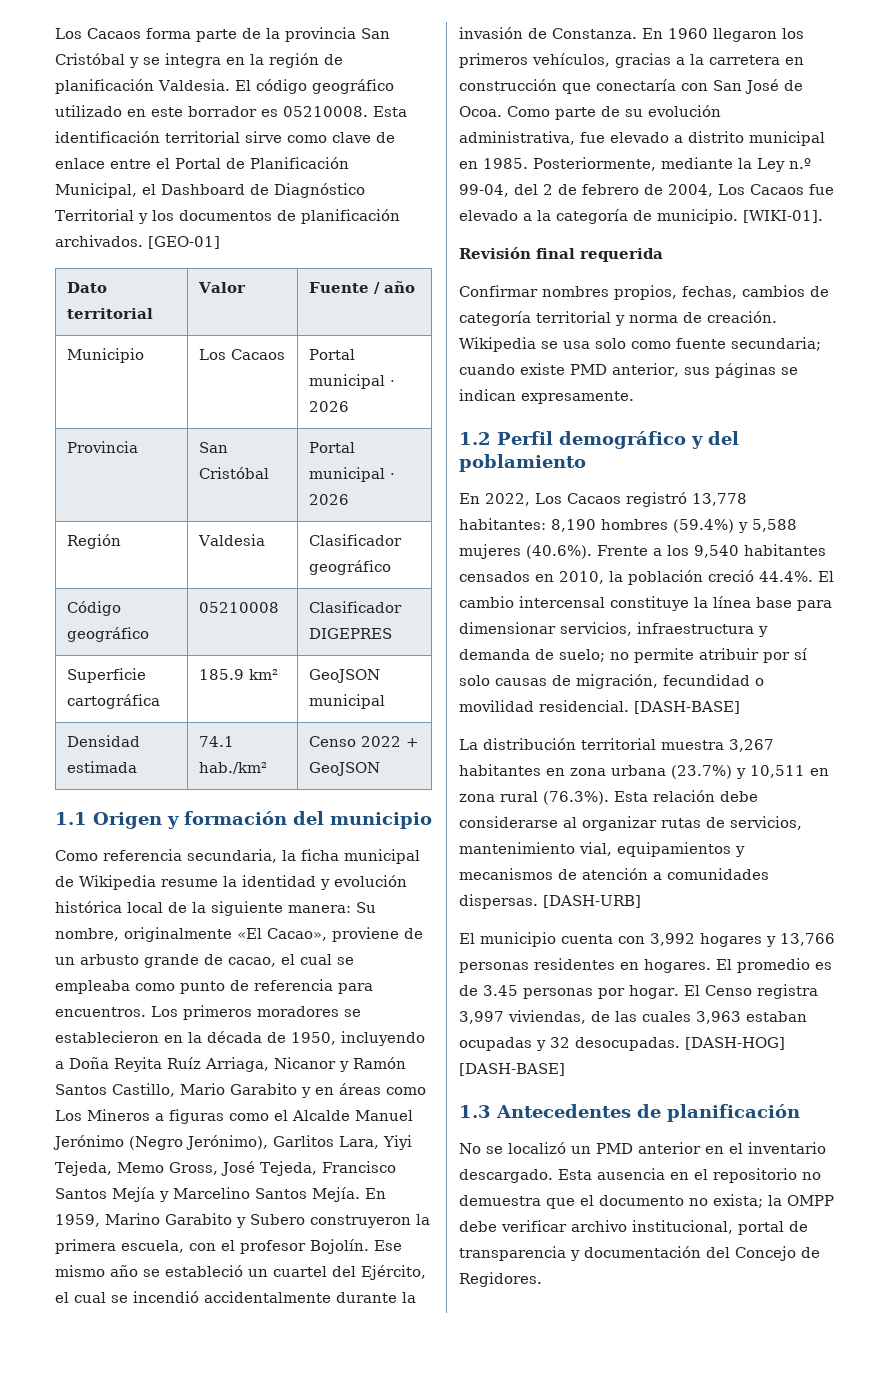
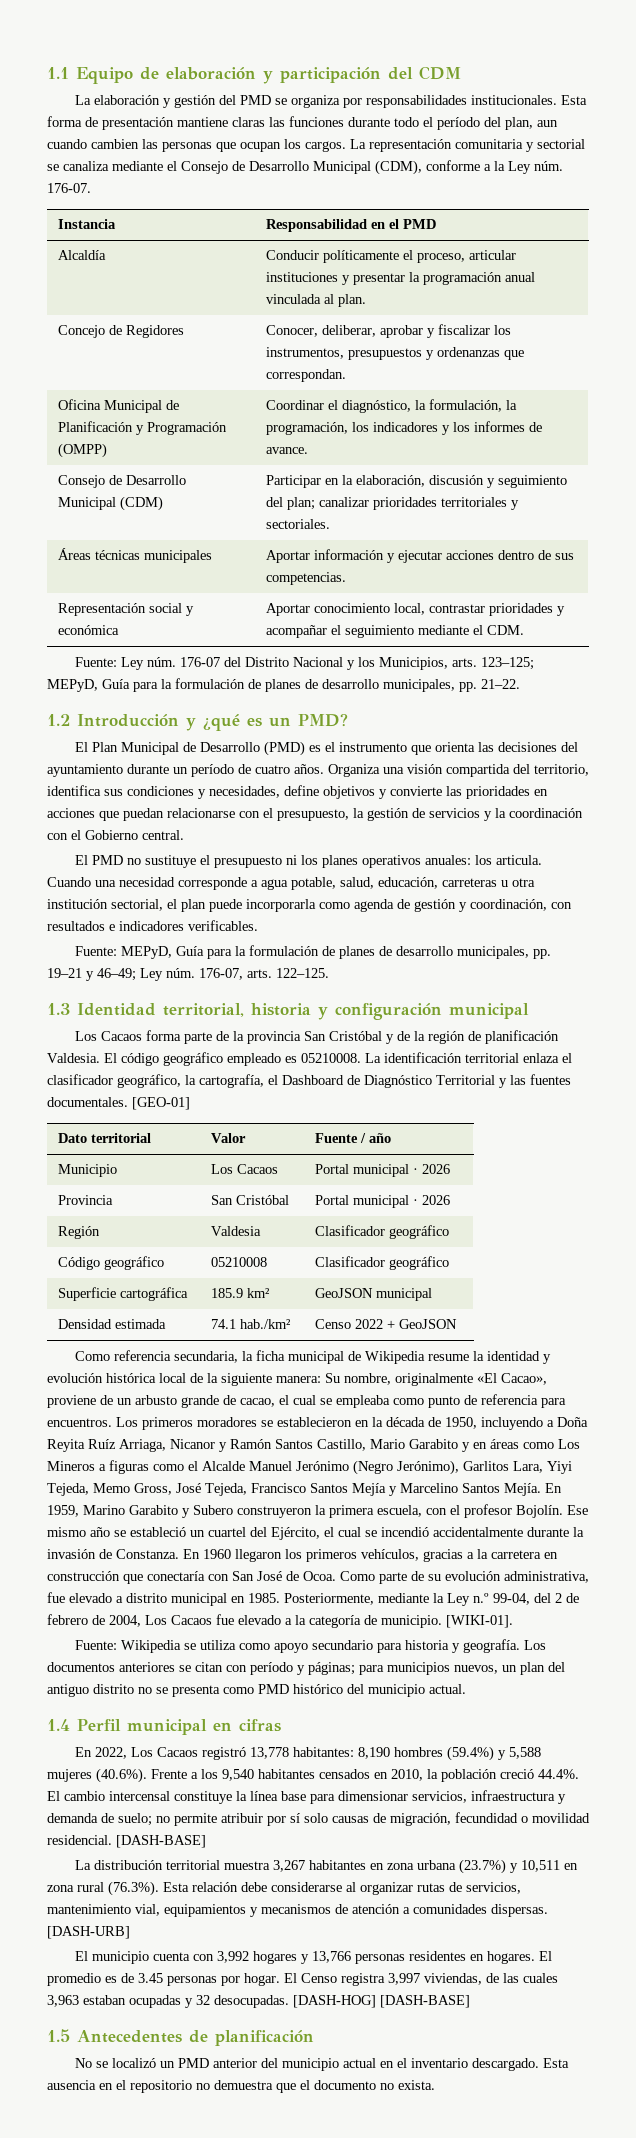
+ 1.1 Equipo de elaboración y participación del CDM
+ La elaboración y gestión del PMD se organiza por responsabilidades institucionales. Esta forma de presentación mantiene claras las funciones durante todo el período del plan, aun cuando cambien las personas que ocupan los cargos. La representación comunitaria y sectorial se canaliza mediante el Consejo de Desarrollo Municipal (CDM), conforme a la Ley núm. 176-07.
+ Instancia | Responsabilidad en el PMD
+ Alcaldía | Conducir políticamente el proceso, articular instituciones y presentar la programación anual vinculada al plan.
+ Concejo de Regidores | Conocer, deliberar, aprobar y fiscalizar los instrumentos, presupuestos y ordenanzas que correspondan.
+ Oficina Municipal de Planificación y Programación (OMPP) | Coordinar el diagnóstico, la formulación, la programación, los indicadores y los informes de avance.
+ Consejo de Desarrollo Municipal (CDM) | Participar en la elaboración, discusión y seguimiento del plan; canalizar prioridades territoriales y sectoriales.
+ Áreas técnicas municipales | Aportar información y ejecutar acciones dentro de sus competencias.
+ Representación social y económica | Aportar conocimiento local, contrastar prioridades y acompañar el seguimiento mediante el CDM.
+ Fuente: Ley núm. 176-07 del Distrito Nacional y los Municipios, arts. 123–125; MEPyD, Guía para la formulación de planes de desarrollo municipales, pp. 21–22.
+ 1.2 Introducción y ¿qué es un PMD?
+ El Plan Municipal de Desarrollo (PMD) es el instrumento que orienta las decisiones del ayuntamiento durante un período de cuatro años. Organiza una visión compartida del territorio, identifica sus condiciones y necesidades, define objetivos y convierte las prioridades en acciones que puedan relacionarse con el presupuesto, la gestión de servicios y la coordinación con el Gobierno central.
+ El PMD no sustituye el presupuesto ni los planes operativos anuales: los articula. Cuando una necesidad corresponde a agua potable, salud, educación, carreteras u otra institución sectorial, el plan puede incorporarla como agenda de gestión y coordinación, con resultados e indicadores verificables.
+ Fuente: MEPyD, Guía para la formulación de planes de desarrollo municipales, pp. 19–21 y 46–49; Ley núm. 176-07, arts. 122–125.
+ 1.3 Identidad territorial, historia y configuración municipal
- Los Cacaos forma parte de la provincia San Cristóbal y se integra en la región de planificación Valdesia.
+ Los Cacaos forma parte de la provincia San Cristóbal y de la región de planificación Valdesia.
- El código geográfico utilizado en este borrador es 05210008.
+ El código geográfico empleado es 05210008.
- Esta identificación territorial sirve como clave de enlace entre el Portal de Planificación Municipal, el Dashboard de Diagnóstico Territorial y los documentos de planificación archivados.
+ La identificación territorial enlaza el clasificador geográfico, la cartografía, el Dashboard de Diagnóstico Territorial y las fuentes documentales.
- Código geográfico | 05210008 | Clasificador DIGEPRES
+ Código geográfico | 05210008 | Clasificador geográfico
- 1.1 Origen y formación del municipio
- Revisión final requerida
- Confirmar nombres propios, fechas, cambios de categoría territorial y norma de creación. Wikipedia se usa solo como fuente secundaria; cuando existe PMD anterior, sus páginas se indican expresamente.
- 1.2 Perfil demográfico y del poblamiento
+ Fuente: Wikipedia se utiliza como apoyo secundario para historia y geografía. Los documentos anteriores se citan con período y páginas; para municipios nuevos, un plan del antiguo distrito no se presenta como PMD histórico del municipio actual.
+ 1.4 Perfil municipal en cifras
- 1.3 Antecedentes de planificación
+ 1.5 Antecedentes de planificación
- No se localizó un PMD anterior en el inventario descargado.
+ No se localizó un PMD anterior del municipio actual en el inventario descargado.
- Esta ausencia en el repositorio no demuestra que el documento no exista; la OMPP debe verificar archivo institucional, portal de transparencia y documentación del Concejo de Regidores.
+ Esta ausencia en el repositorio no demuestra que el documento no exista.

